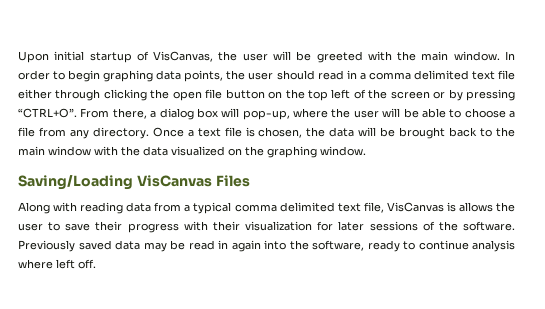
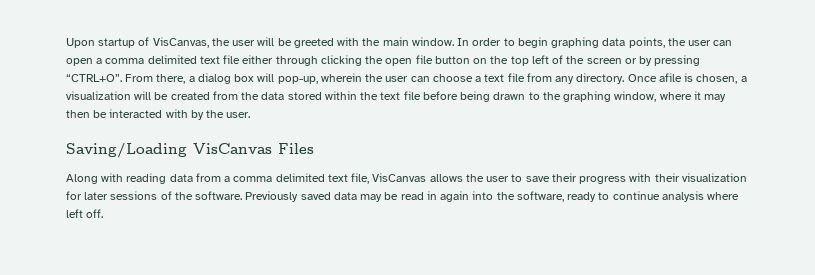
- Upon initial startup of VisCanvas, the user will be greeted with the main window.
+ Upon startup of VisCanvas, the user will be greeted with the main window.
- In order to begin graphing data points, the user should read in a comma delimited text file either through clicking the open file button on the top left of the screen or by pressing “CTRL+O”.
+ In order to begin graphing data points, the user can open a comma delimited text file either through clicking the open file button on the top left of the screen or by pressing “CTRL+O”.
- From there, a dialog box will pop-up, where the user will be able to choose a file from any directory.
+ From there, a dialog box will pop-up, wherein the user can choose a text file from any directory.
- Once a text file is chosen, the data will be brought back to the main window with the data visualized on the graphing window.
+ Once afile is chosen, a visualization will be created from the data stored within the text file before being drawn to the graphing window, where it may then be interacted with by the user.
- Along with reading data from a typical comma delimited text file, VisCanvas is allows the user to save their progress with their visualization for later sessions of the software.
+ Along with reading data from a comma delimited text file, VisCanvas allows the user to save their progress with their visualization for later sessions of the software.

